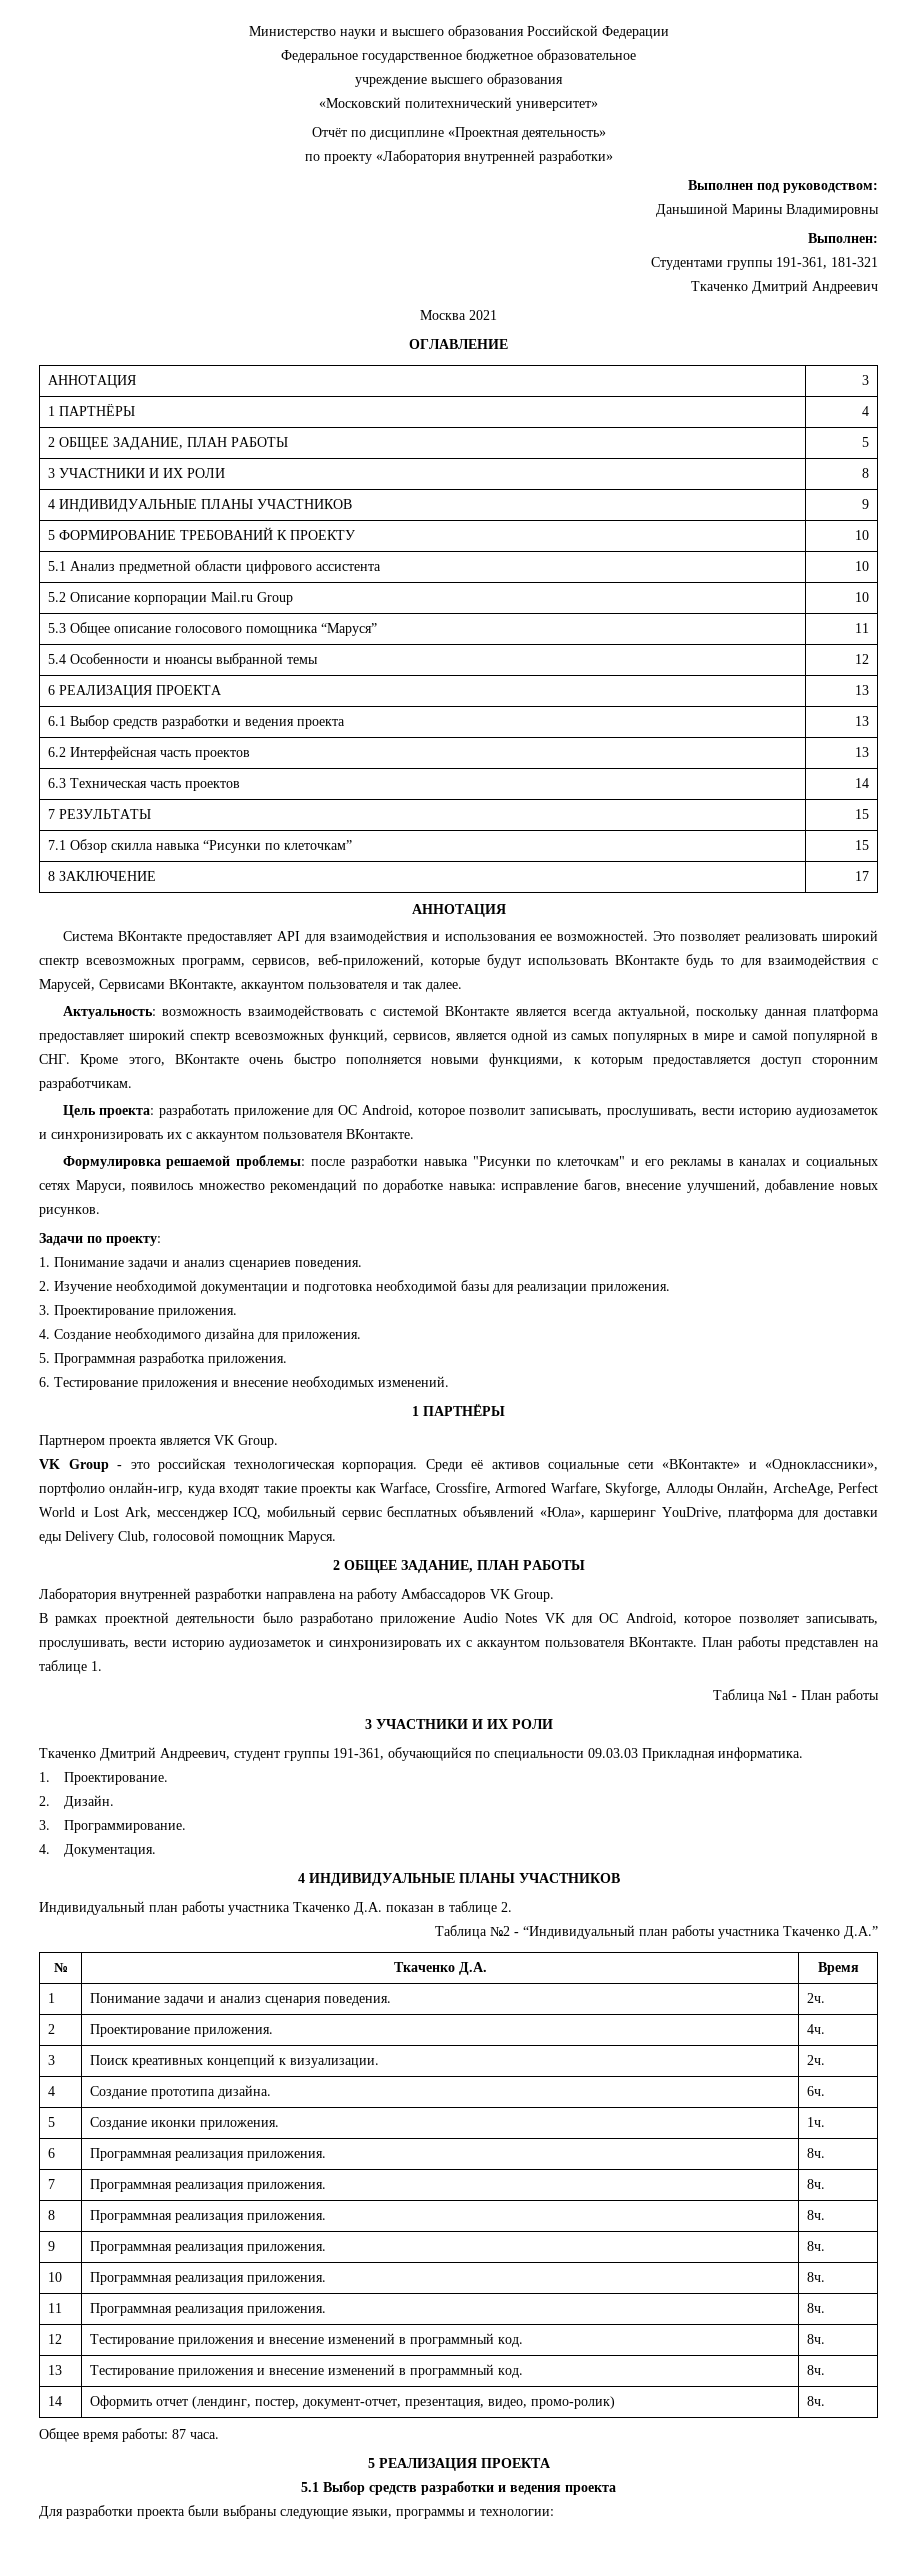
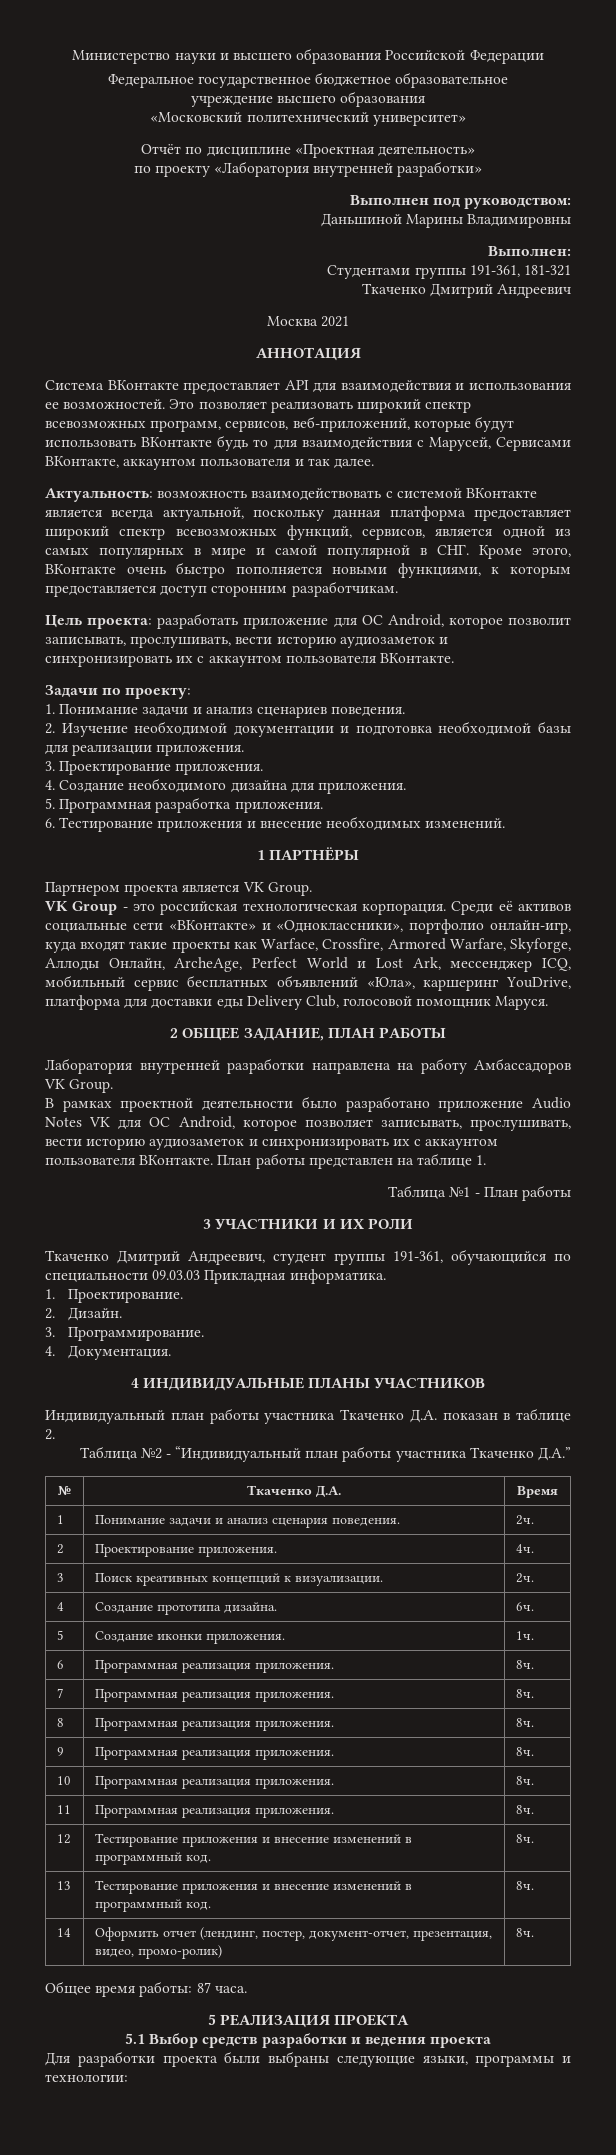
- ОГЛАВЛЕНИЕ
- АННОТАЦИЯ | 3
- 1 ПАРТНЁРЫ | 4
- 2 ОБЩЕЕ ЗАДАНИЕ, ПЛАН РАБОТЫ | 5
- 3 УЧАСТНИКИ И ИХ РОЛИ | 8
- 4 ИНДИВИДУАЛЬНЫЕ ПЛАНЫ УЧАСТНИКОВ | 9
- 5 ФОРМИРОВАНИЕ ТРЕБОВАНИЙ К ПРОЕКТУ | 10
- 5.1 Анализ предметной области цифрового ассистента | 10
- 5.2 Описание корпорации Mail.ru Group | 10
- 5.3 Общее описание голосового помощника “Маруся” | 11
- 5.4 Особенности и нюансы выбранной темы | 12
- 6 РЕАЛИЗАЦИЯ ПРОЕКТА | 13
- 6.1 Выбор средств разработки и ведения проекта | 13
- 6.2 Интерфейсная часть проектов | 13
- 6.3 Техническая часть проектов | 14
- 7 РЕЗУЛЬТАТЫ | 15
- 7.1 Обзор скилла навыка “Рисунки по клеточкам” | 15
- 8 ЗАКЛЮЧЕНИЕ | 17
- Формулировка решаемой проблемы: после разработки навыка "Рисунки по клеточкам" и его рекламы в каналах и социальных сетях Маруси, появилось множество рекомендаций по доработке навыка: исправление багов, внесение улучшений, добавление новых рисунков.

